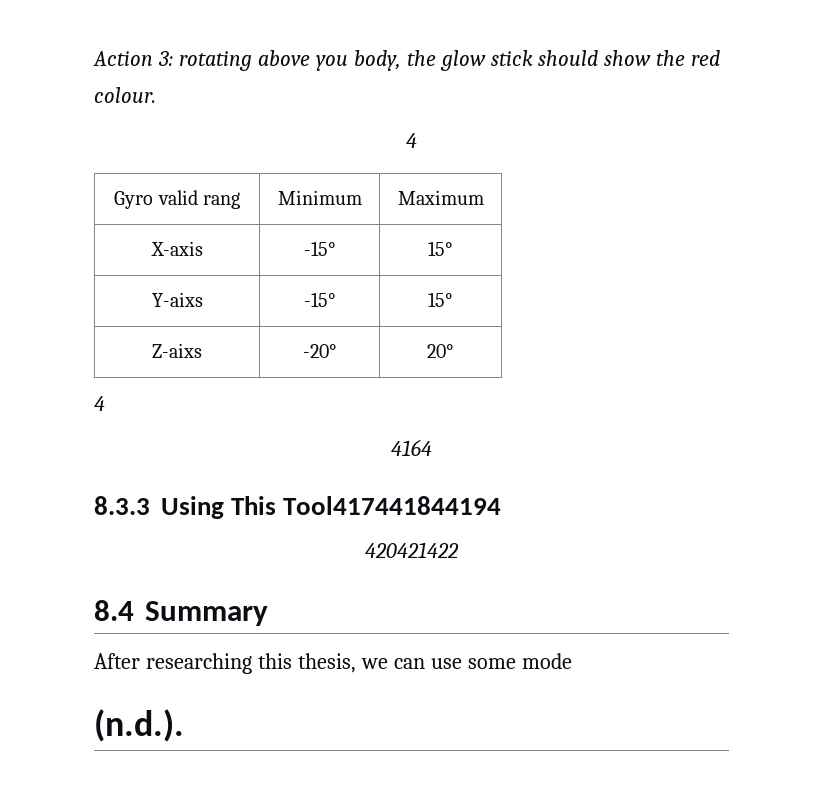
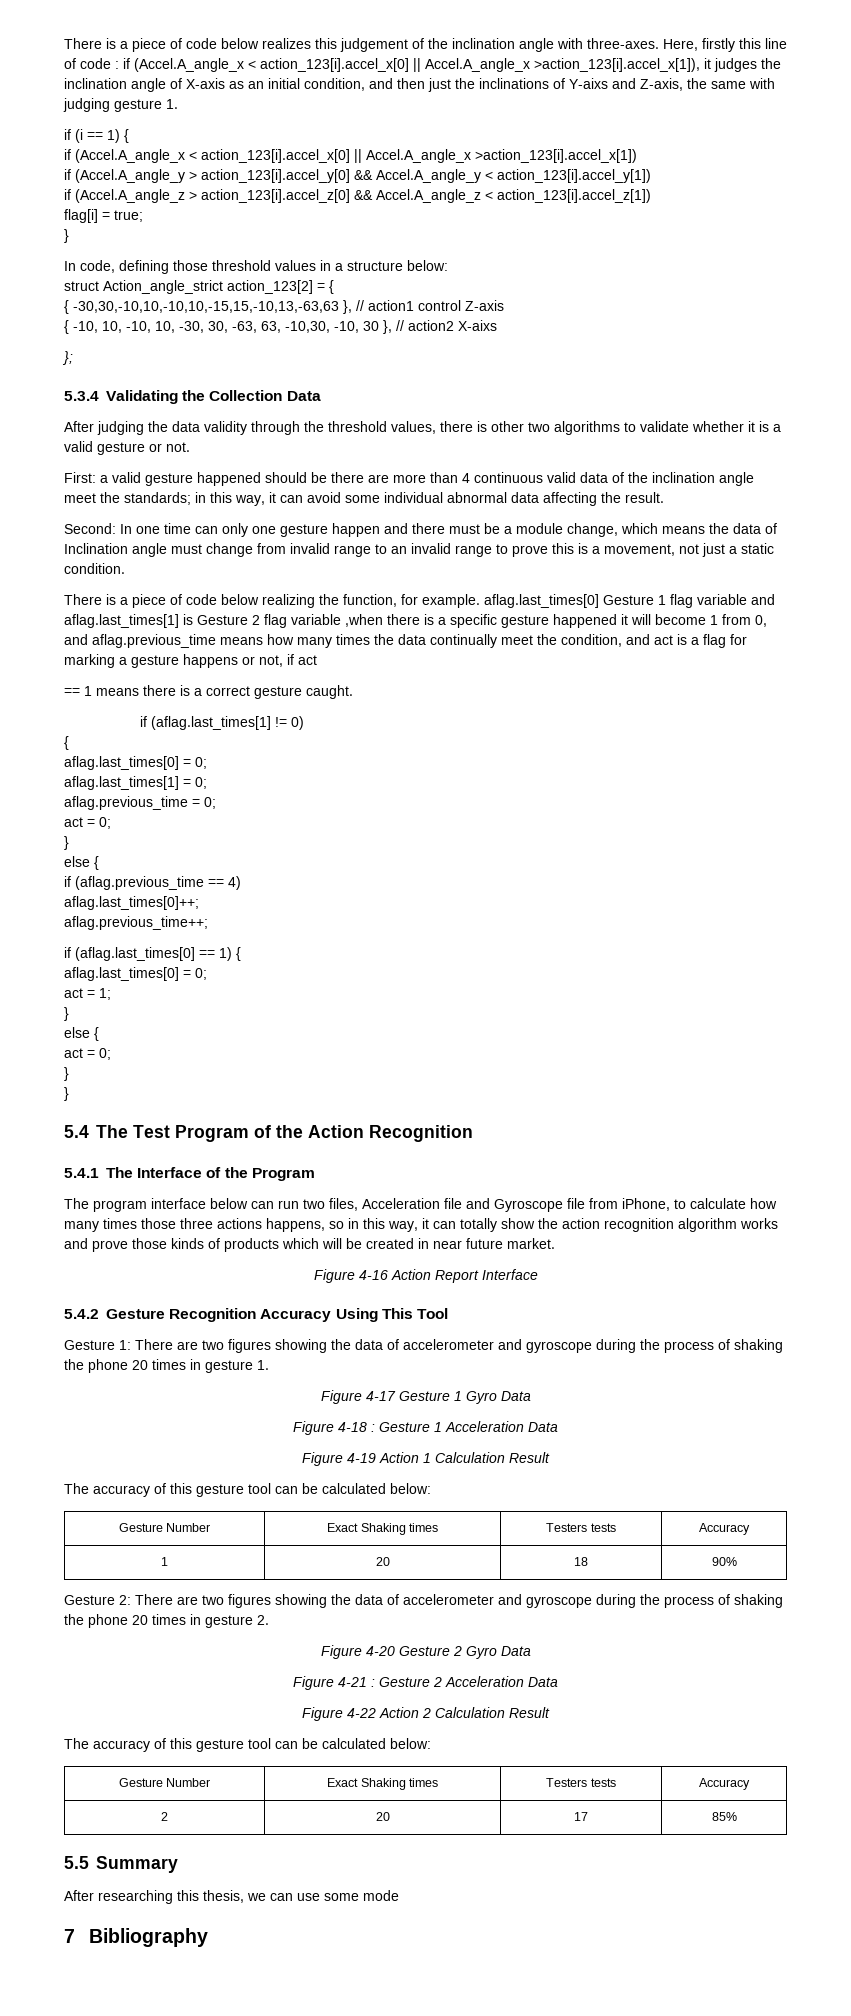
- Action 3: rotating above you body, the glow stick should show the red colour.
- 4
- Gyro valid rang | Minimum | Maximum
- X-axis | -15° | 15°
- Y-aixs | -15° | 15°
- Z-aixs | -20° | 20°
- 4
- 4164
- 8.3.3 Using This Tool417441844194
- 420421422
- 8.4 Summary
+ There is a piece of code below realizes this judgement of the inclination angle with three-axes. Here, firstly this line of code : if (Accel.A_angle_x < action_123[i].accel_x[0] || Accel.A_angle_x >action_123[i].accel_x[1]), it judges the inclination angle of X-axis as an initial condition, and then just the inclinations of Y-aixs and Z-axis, the same with judging gesture 1.
+ if (i == 1) {
+ if (Accel.A_angle_x < action_123[i].accel_x[0] || Accel.A_angle_x >action_123[i].accel_x[1])
+ if (Accel.A_angle_y > action_123[i].accel_y[0] && Accel.A_angle_y < action_123[i].accel_y[1])
+ if (Accel.A_angle_z > action_123[i].accel_z[0] && Accel.A_angle_z < action_123[i].accel_z[1])
+ flag[i] = true;
+ }
+ In code, defining those threshold values in a structure below:
+ struct Action_angle_strict action_123[2] = {
+ { -30,30,-10,10,-10,10,-15,15,-10,13,-63,63 }, // action1 control Z-axis
+ { -10, 10, -10, 10, -30, 30, -63, 63, -10,30, -10, 30 }, // action2 X-aixs
+ };
+ 5.3.4 Validating the Collection Data
+ After judging the data validity through the threshold values, there is other two algorithms to validate whether it is a valid gesture or not.
+ First: a valid gesture happened should be there are more than 4 continuous valid data of the inclination angle meet the standards; in this way, it can avoid some individual abnormal data affecting the result.
+ Second: In one time can only one gesture happen and there must be a module change, which means the data of Inclination angle must change from invalid range to an invalid range to prove this is a movement, not just a static condition.
+ There is a piece of code below realizing the function, for example. aflag.last_times[0] Gesture 1 flag variable and aflag.last_times[1] is Gesture 2 flag variable ,when there is a specific gesture happened it will become 1 from 0, and aflag.previous_time means how many times the data continually meet the condition, and act is a flag for marking a gesture happens or not, if act
+ == 1 means there is a correct gesture caught.
+ if (aflag.last_times[1] != 0)
+ {
+ aflag.last_times[0] = 0;
+ aflag.last_times[1] = 0;
+ aflag.previous_time = 0;
+ act = 0;
+ }
+ else {
+ if (aflag.previous_time == 4)
+ aflag.last_times[0]++;
+ aflag.previous_time++;
+ if (aflag.last_times[0] == 1) {
+ aflag.last_times[0] = 0;
+ act = 1;
+ }
+ else {
+ act = 0;
+ }
+ }
+ 5.4 The Test Program of the Action Recognition
+ 5.4.1 The Interface of the Program
+ The program interface below can run two files, Acceleration file and Gyroscope file from iPhone, to calculate how many times those three actions happens, so in this way, it can totally show the action recognition algorithm works and prove those kinds of products which will be created in near future market.
+ Figure 4-16 Action Report Interface
+ 5.4.2 Gesture Recognition Accuracy Using This Tool
+ Gesture 1: There are two figures showing the data of accelerometer and gyroscope during the process of shaking the phone 20 times in gesture 1.
+ Figure 4-17 Gesture 1 Gyro Data
+ Figure 4-18 : Gesture 1 Acceleration Data
+ Figure 4-19 Action 1 Calculation Result
+ The accuracy of this gesture tool can be calculated below:
+ Gesture Number | Exact Shaking times | Testers tests | Accuracy
+ 1 | 20 | 18 | 90%
+ Gesture 2: There are two figures showing the data of accelerometer and gyroscope during the process of shaking the phone 20 times in gesture 2.
+ Figure 4-20 Gesture 2 Gyro Data
+ Figure 4-21 : Gesture 2 Acceleration Data
+ Figure 4-22 Action 2 Calculation Result
+ The accuracy of this gesture tool can be calculated below:
+ Gesture Number | Exact Shaking times | Testers tests | Accuracy
+ 2 | 20 | 17 | 85%
+ 5.5 Summary
- (n.d.).
+ 7 Bibliography

